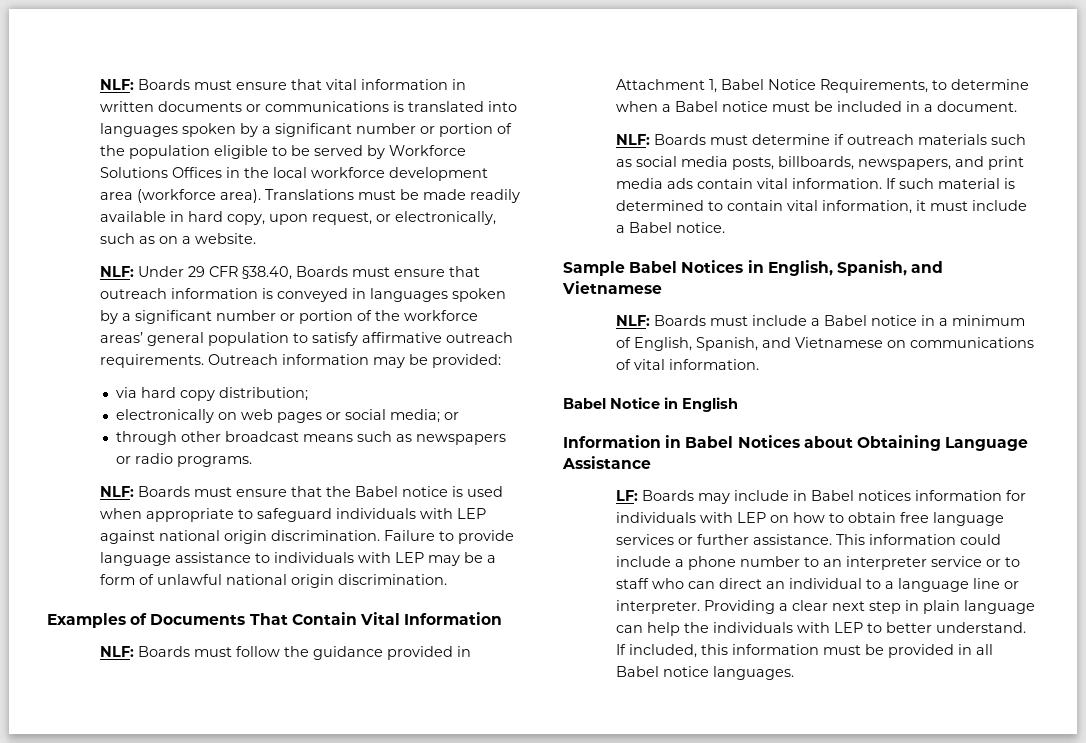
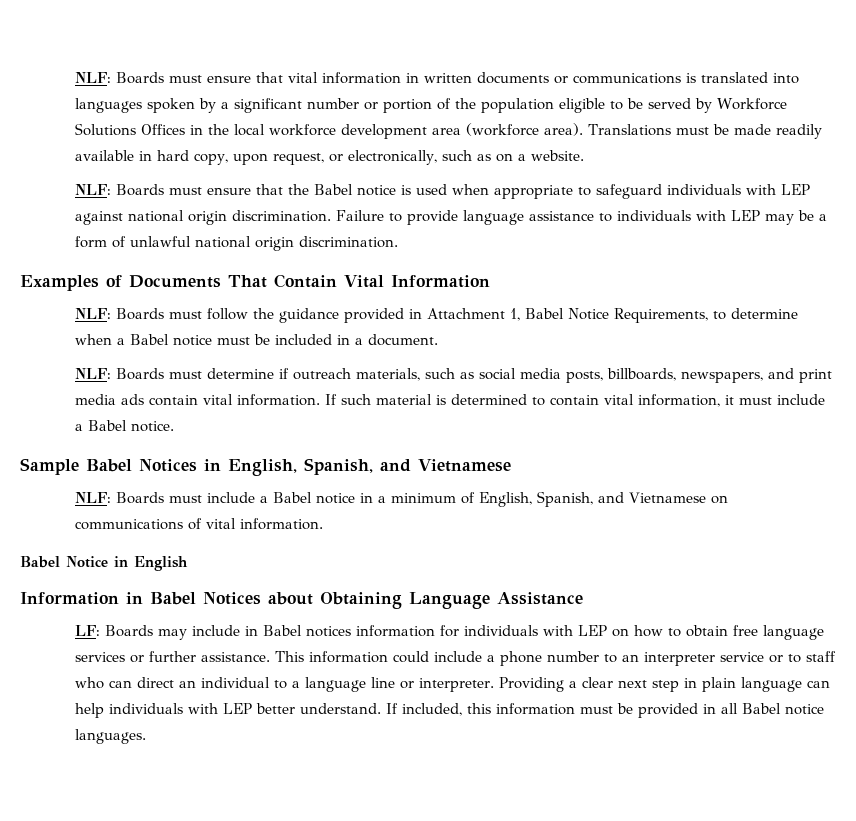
- NLF: Under 29 CFR §38.40, Boards must ensure that outreach information is conveyed in languages spoken by a significant number or portion of the workforce areas’ general population to satisfy affirmative outreach requirements. Outreach information may be provided:
- via hard copy distribution;
- electronically on web pages or social media; or
- through other broadcast means such as newspapers or radio programs.
- NLF: Boards must determine if outreach materials such as social media posts, billboards, newspapers, and print media ads contain vital information.
+ NLF: Boards must determine if outreach materials, such as social media posts, billboards, newspapers, and print media ads contain vital information.
- Providing a clear next step in plain language can help the individuals with LEP to better understand.
+ Providing a clear next step in plain language can help individuals with LEP better understand.

